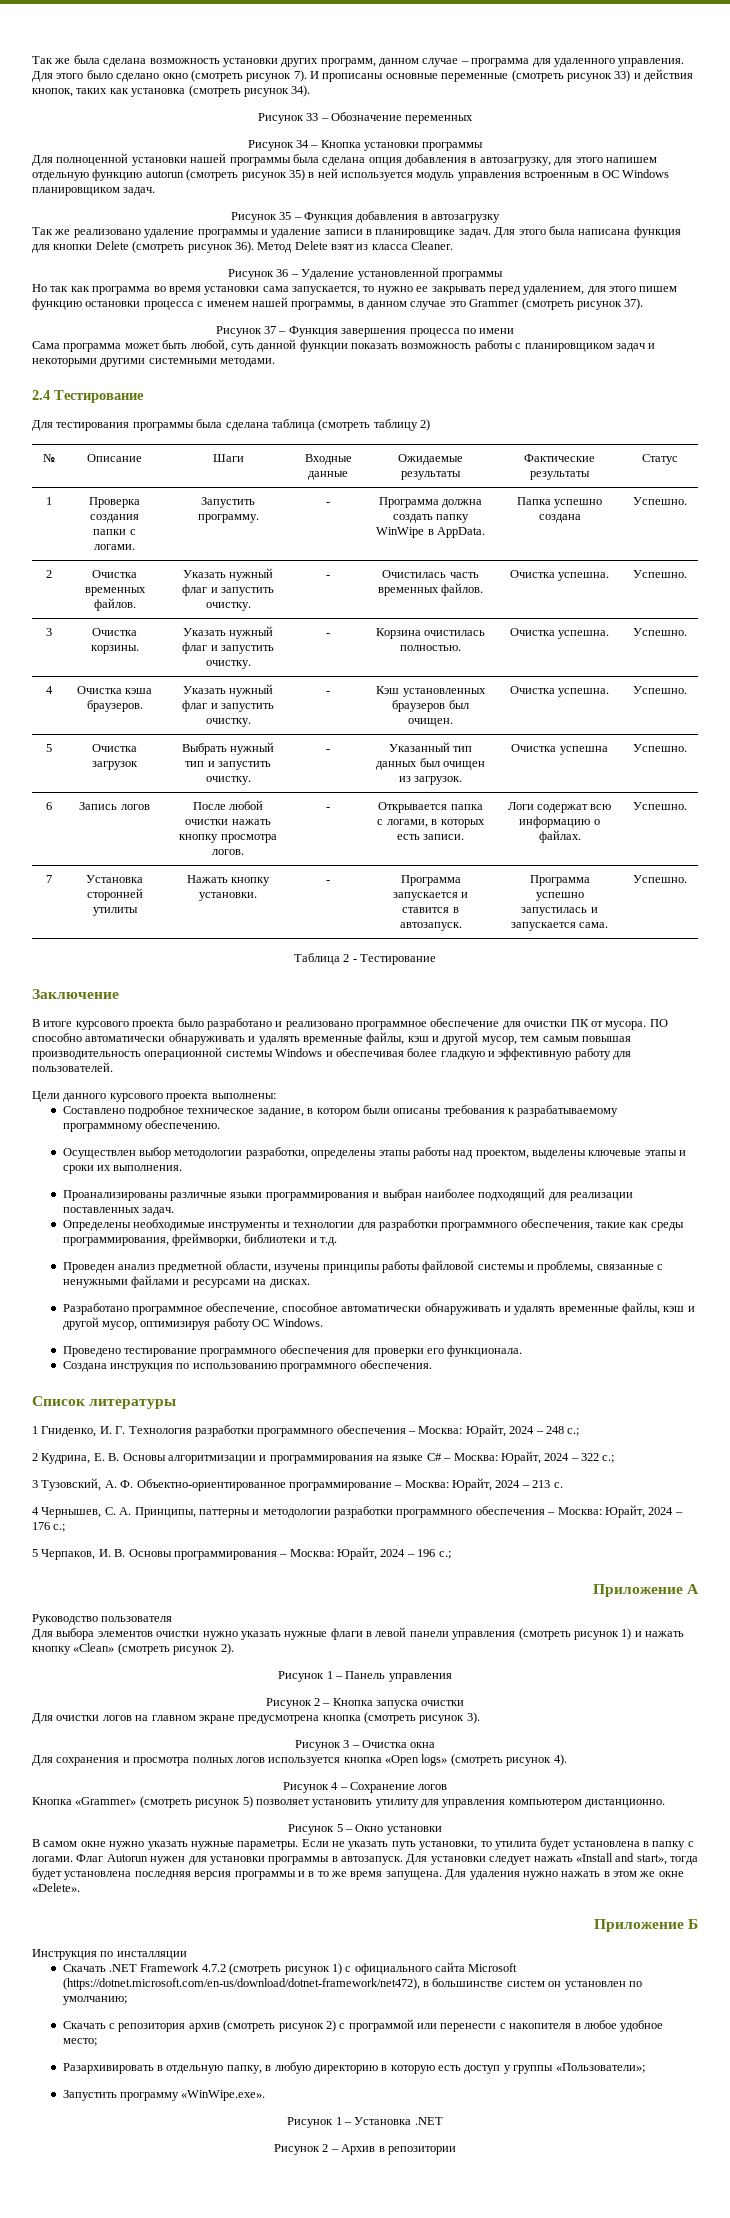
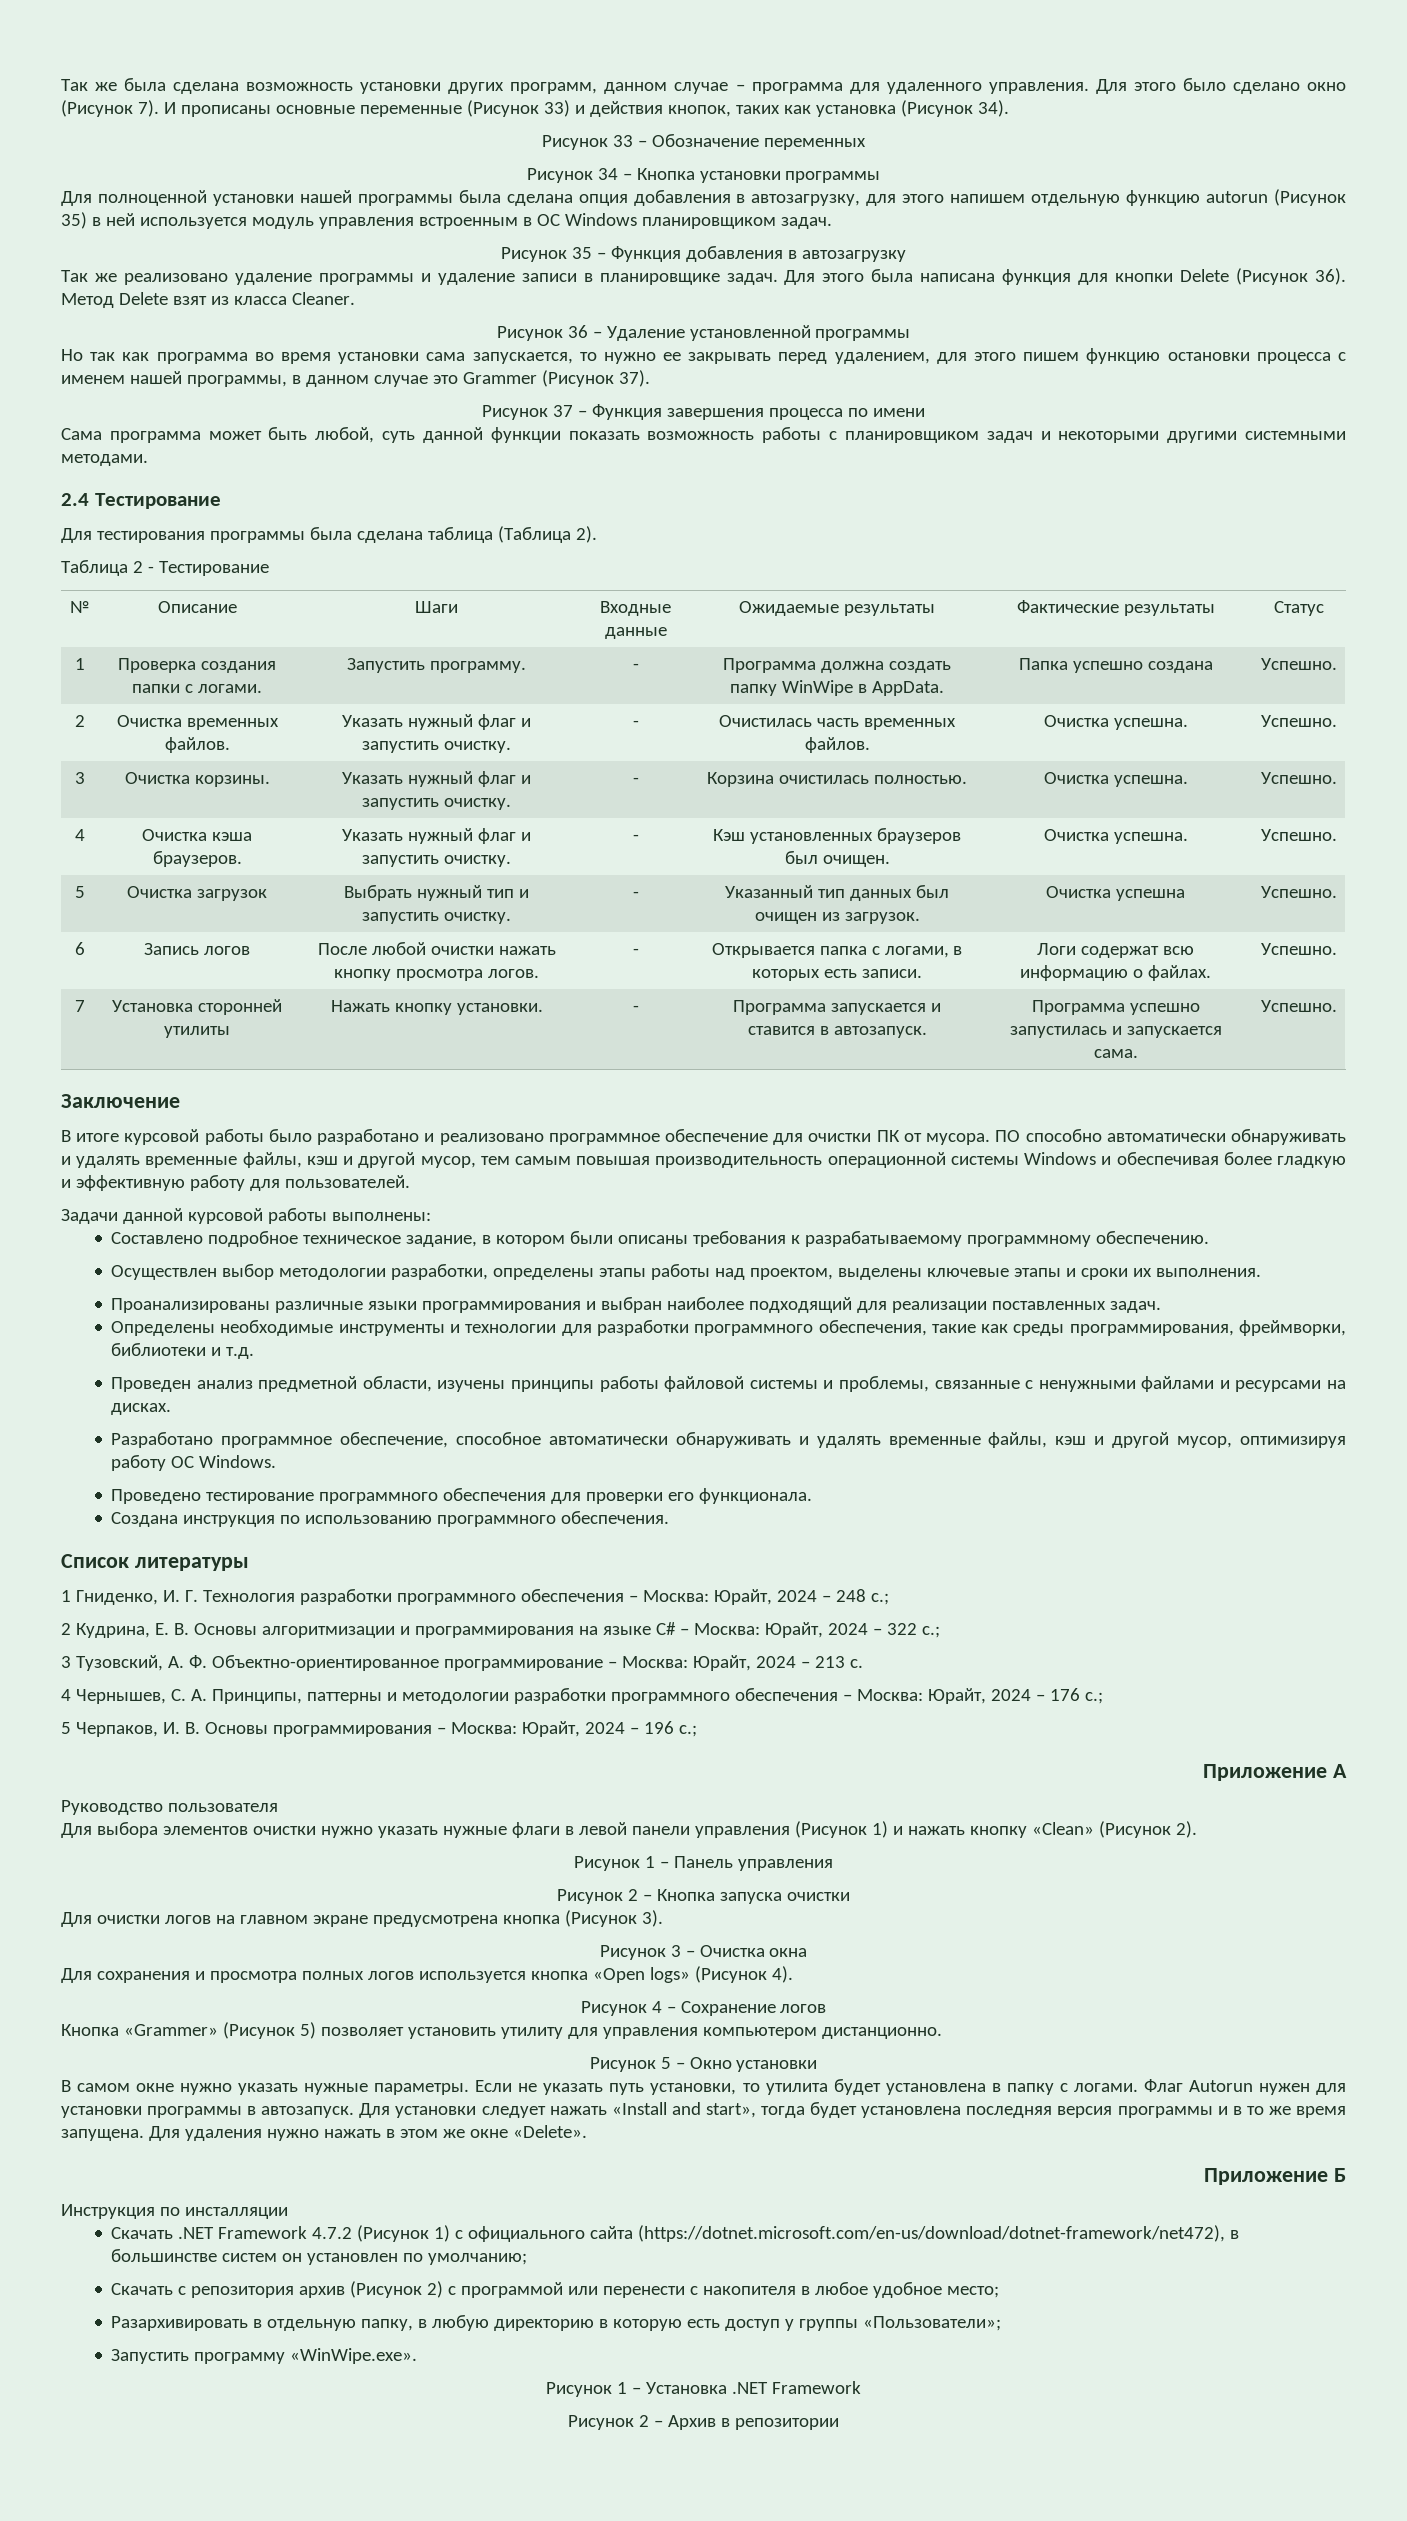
- Для этого было сделано окно (смотреть рисунок 7).
+ Для этого было сделано окно (Рисунок 7).
- И прописаны основные переменные (смотреть рисунок 33) и действия кнопок, таких как установка (смотреть рисунок 34).
+ И прописаны основные переменные (Рисунок 33) и действия кнопок, таких как установка (Рисунок 34).
- Для полноценной установки нашей программы была сделана опция добавления в автозагрузку, для этого напишем отдельную функцию autorun (смотреть рисунок 35) в ней используется модуль управления встроенным в ОС Windows планировщиком задач.
+ Для полноценной установки нашей программы была сделана опция добавления в автозагрузку, для этого напишем отдельную функцию autorun (Рисунок 35) в ней используется модуль управления встроенным в ОС Windows планировщиком задач.
- Для этого была написана функция для кнопки Delete (смотреть рисунок 36).
+ Для этого была написана функция для кнопки Delete (Рисунок 36).
- Но так как программа во время установки сама запускается, то нужно ее закрывать перед удалением, для этого пишем функцию остановки процесса с именем нашей программы, в данном случае это Grammer (смотреть рисунок 37).
+ Но так как программа во время установки сама запускается, то нужно ее закрывать перед удалением, для этого пишем функцию остановки процесса с именем нашей программы, в данном случае это Grammer (Рисунок 37).
- Для тестирования программы была сделана таблица (смотреть таблицу 2)
+ Для тестирования программы была сделана таблица (Таблица 2).
+ Таблица 2 - Тестирование
- Таблица 2 - Тестирование
- В итоге курсового проекта было разработано и реализовано программное обеспечение для очистки ПК от мусора.
+ В итоге курсовой работы было разработано и реализовано программное обеспечение для очистки ПК от мусора.
- Цели данного курсового проекта выполнены:
+ Задачи данной курсовой работы выполнены:
- Для выбора элементов очистки нужно указать нужные флаги в левой панели управления (смотреть рисунок 1) и нажать кнопку «Clean» (смотреть рисунок 2).
+ Для выбора элементов очистки нужно указать нужные флаги в левой панели управления (Рисунок 1) и нажать кнопку «Clean» (Рисунок 2).
- Для очистки логов на главном экране предусмотрена кнопка (смотреть рисунок 3).
+ Для очистки логов на главном экране предусмотрена кнопка (Рисунок 3).
- Для сохранения и просмотра полных логов используется кнопка «Open logs» (смотреть рисунок 4).
+ Для сохранения и просмотра полных логов используется кнопка «Open logs» (Рисунок 4).
- Кнопка «Grammer» (смотреть рисунок 5) позволяет установить утилиту для управления компьютером дистанционно.
+ Кнопка «Grammer» (Рисунок 5) позволяет установить утилиту для управления компьютером дистанционно.
- Скачать .NET Framework 4.7.2 (смотреть рисунок 1) с официального сайта Microsoft (https://dotnet.microsoft.com/en-us/download/dotnet-framework/net472), в большинстве систем он установлен по умолчанию;
+ Скачать .NET Framework 4.7.2 (Рисунок 1) с официального сайта (https://dotnet.microsoft.com/en-us/download/dotnet-framework/net472), в большинстве систем он установлен по умолчанию;
- Скачать с репозитория архив (смотреть рисунок 2) с программой или перенести с накопителя в любое удобное место;
+ Скачать с репозитория архив (Рисунок 2) с программой или перенести с накопителя в любое удобное место;
- Рисунок 1 – Установка .NET
+ Рисунок 1 – Установка .NET Framework

